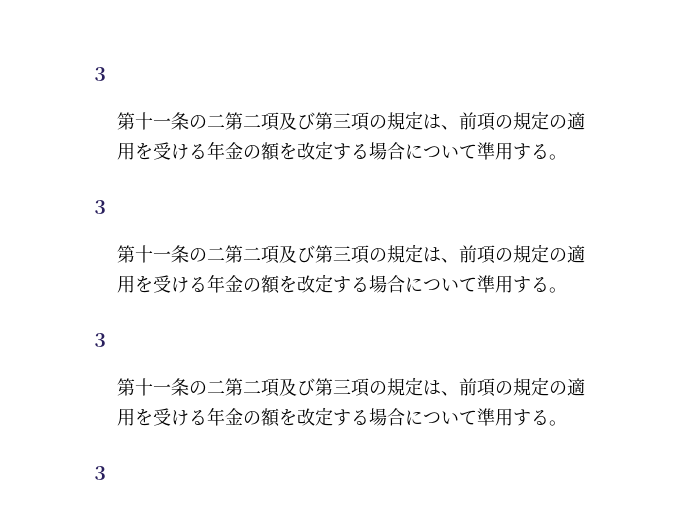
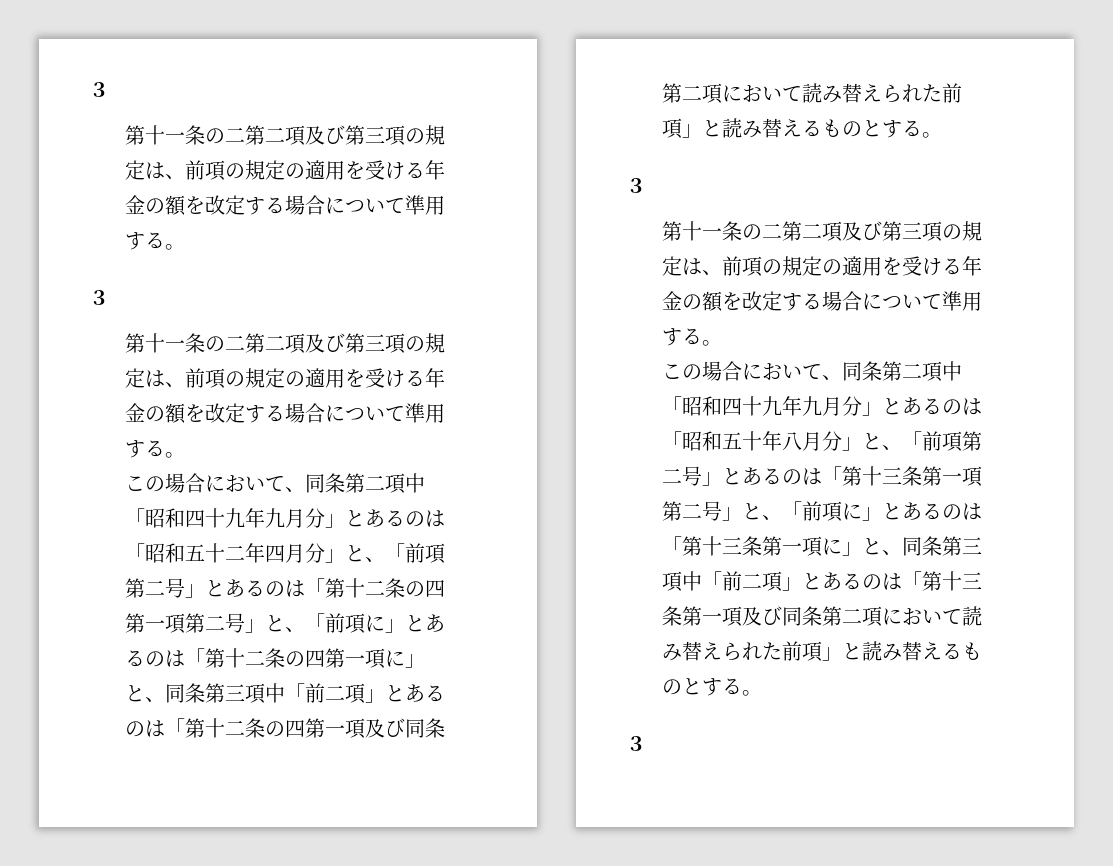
+ この場合において、同条第二項中「昭和四十九年九月分」とあるのは「昭和五十二年四月分」と、「前項第二号」とあるのは「第十二条の四第一項第二号」と、「前項に」とあるのは「第十二条の四第一項に」と、同条第三項中「前二項」とあるのは「第十二条の四第一項及び同条第二項において読み替えられた前項」と読み替えるものとする。
+ この場合において、同条第二項中「昭和四十九年九月分」とあるのは「昭和五十年八月分」と、「前項第二号」とあるのは「第十三条第一項第二号」と、「前項に」とあるのは「第十三条第一項に」と、同条第三項中「前二項」とあるのは「第十三条第一項及び同条第二項において読み替えられた前項」と読み替えるものとする。

